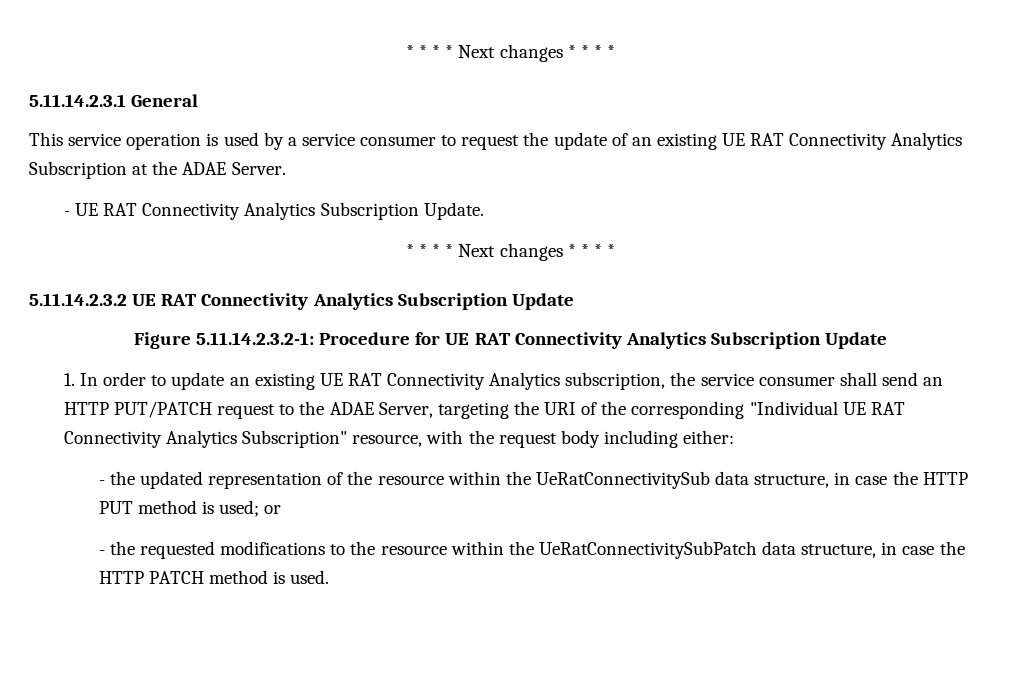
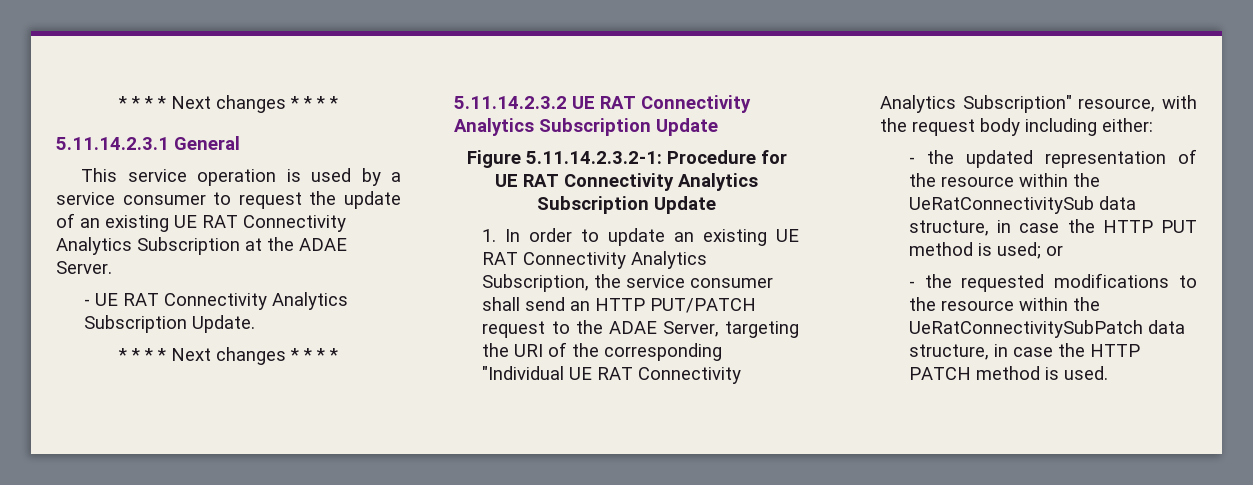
- 1. In order to update an existing UE RAT Connectivity Analytics subscription, the service consumer shall send an HTTP PUT/PATCH request to the ADAE Server, targeting the URI of the corresponding "Individual UE RAT Connectivity Analytics Subscription" resource, with the request body including either:
+ 1. In order to update an existing UE RAT Connectivity Analytics Subscription, the service consumer shall send an HTTP PUT/PATCH request to the ADAE Server, targeting the URI of the corresponding "Individual UE RAT Connectivity Analytics Subscription" resource, with the request body including either:

